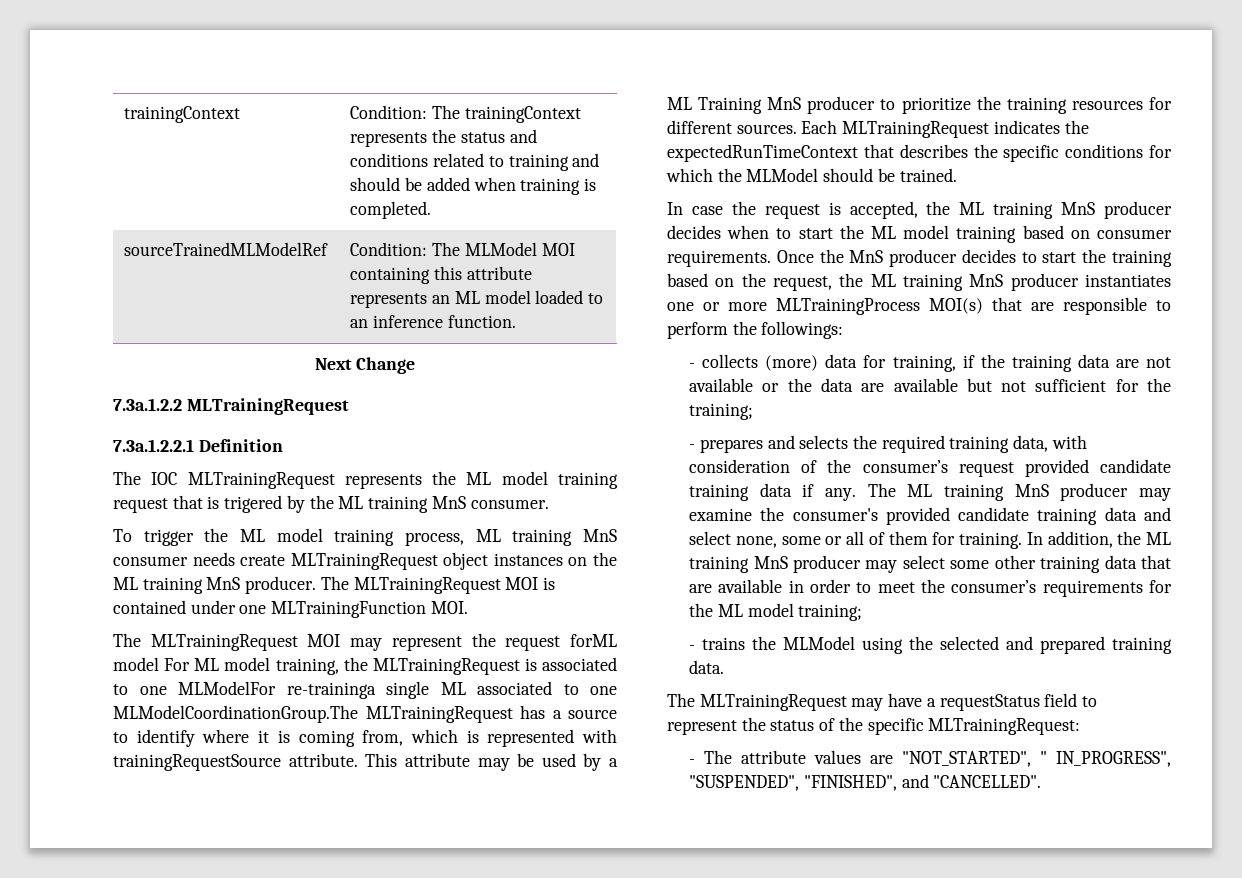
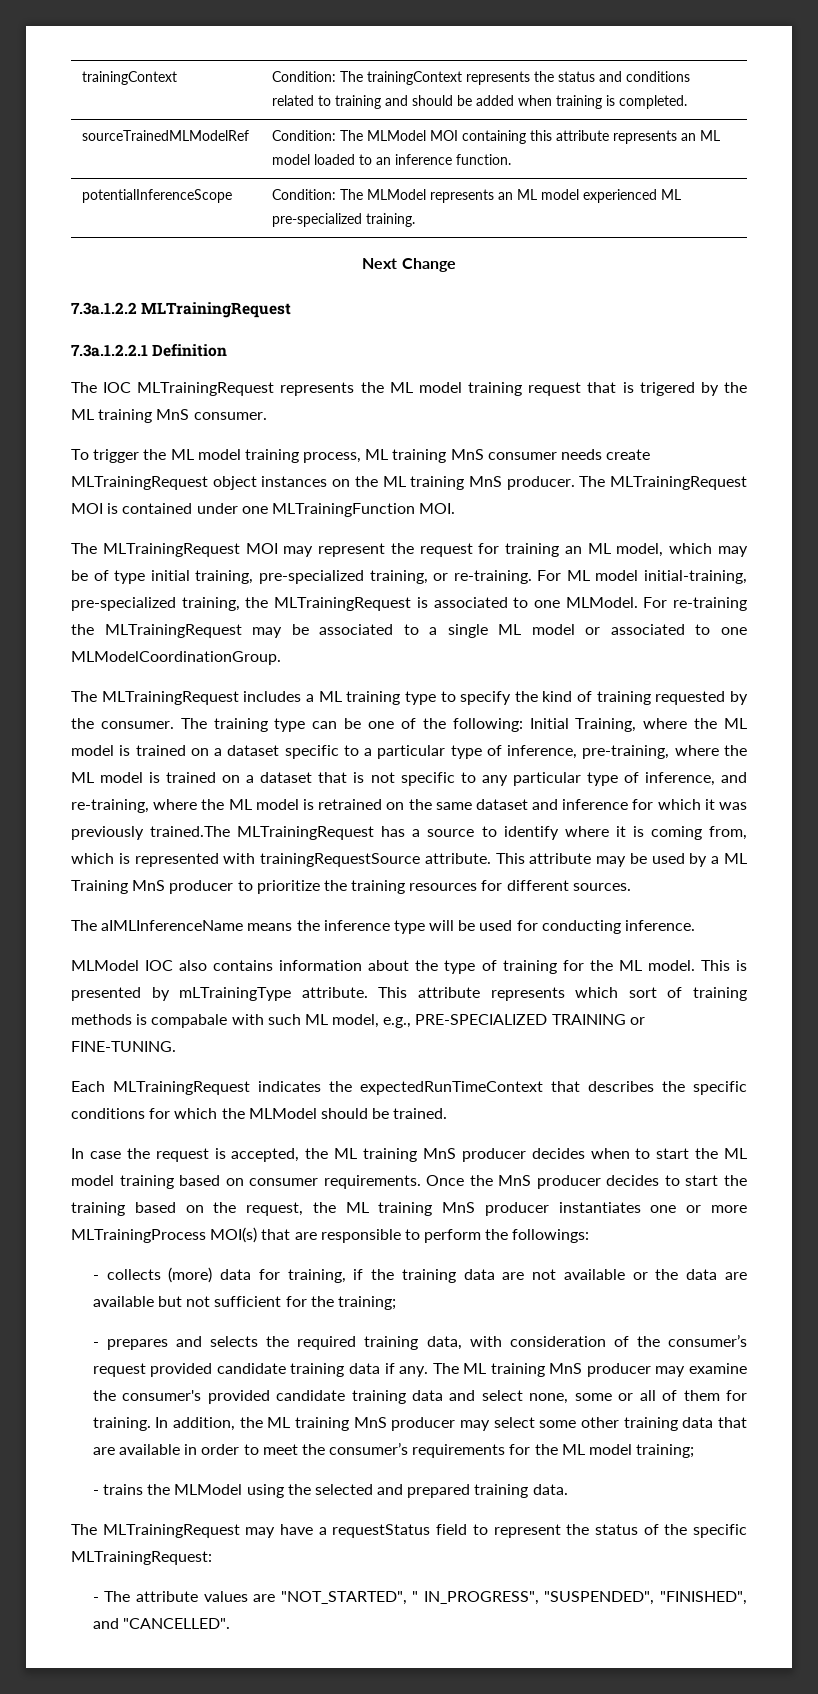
+ potentialInferenceScope | Condition: The MLModel represents an ML model experienced ML pre-specialized training.
- The MLTrainingRequest MOI may represent the request forML model For ML model training, the MLTrainingRequest is associated to one MLModelFor re-traininga single ML associated to one MLModelCoordinationGroup.The MLTrainingRequest has a source to identify where it is coming from, which is represented with trainingRequestSource attribute.
+ The MLTrainingRequest MOI may represent the request for training an ML model, which may be of type initial training, pre-specialized training, or re-training. For ML model initial-training, pre-specialized training, the MLTrainingRequest is associated to one MLModel. For re-training the MLTrainingRequest may be associated to a single ML model or associated to one MLModelCoordinationGroup.
+ The MLTrainingRequest includes a ML training type to specify the kind of training requested by the consumer. The training type can be one of the following: Initial Training, where the ML model is trained on a dataset specific to a particular type of inference, pre-training, where the ML model is trained on a dataset that is not specific to any particular type of inference, and re-training, where the ML model is retrained on the same dataset and inference for which it was previously trained.The MLTrainingRequest has a source to identify where it is coming from, which is represented with trainingRequestSource attribute.
- This attribute may be used by a ML Training MnS producer to prioritize the training resources for different sources. Each MLTrainingRequest indicates the expectedRunTimeContext that describes the specific conditions for which the MLModel should be trained.
+ This attribute may be used by a ML Training MnS producer to prioritize the training resources for different sources.
+ The aIMLInferenceName means the inference type will be used for conducting inference.
+ MLModel IOC also contains information about the type of training for the ML model. This is presented by mLTrainingType attribute. This attribute represents which sort of training methods is compabale with such ML model, e.g., PRE-SPECIALIZED TRAINING or FINE-TUNING.
+ Each MLTrainingRequest indicates the expectedRunTimeContext that describes the specific conditions for which the MLModel should be trained.

